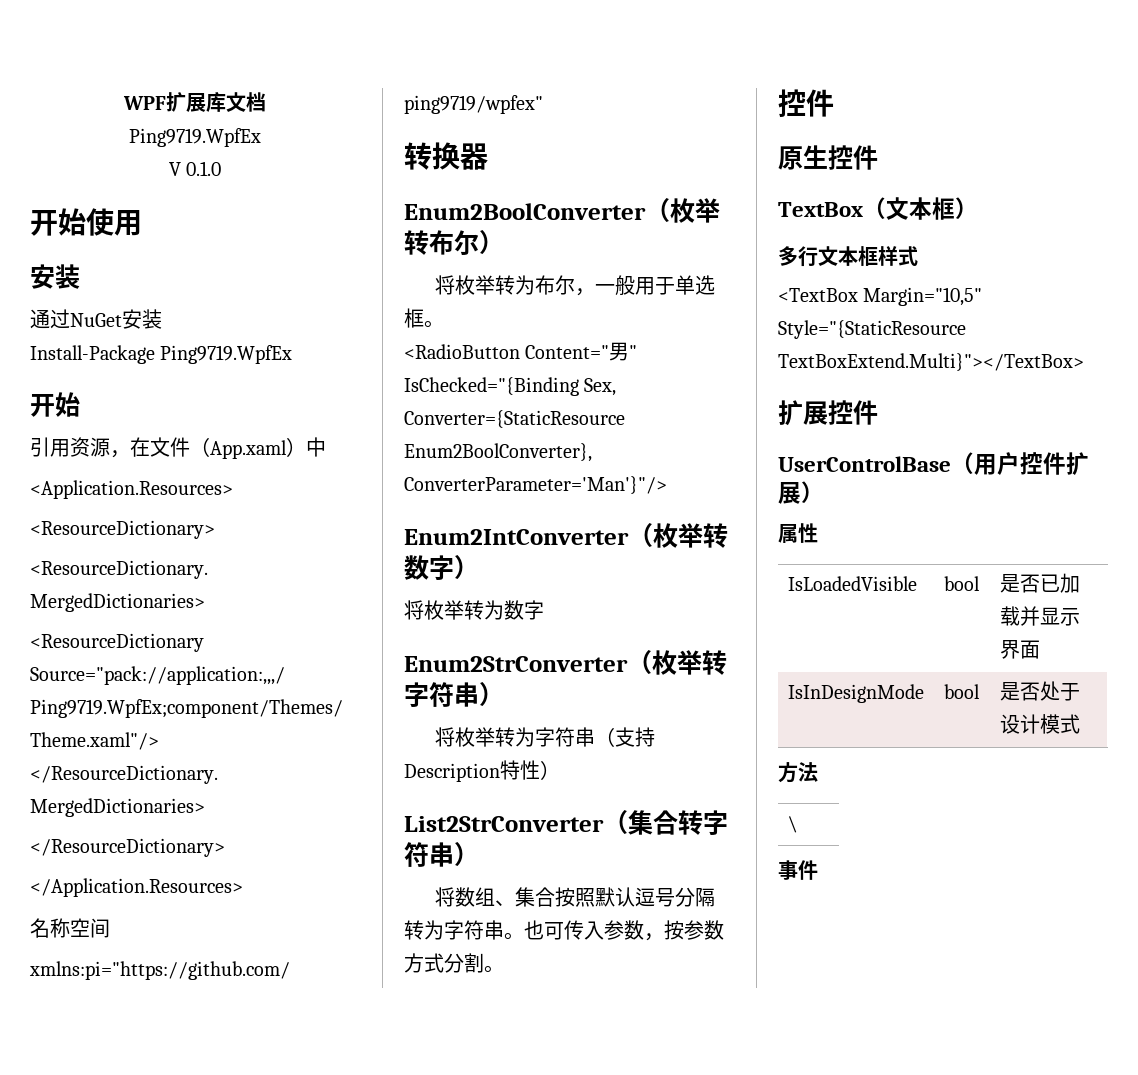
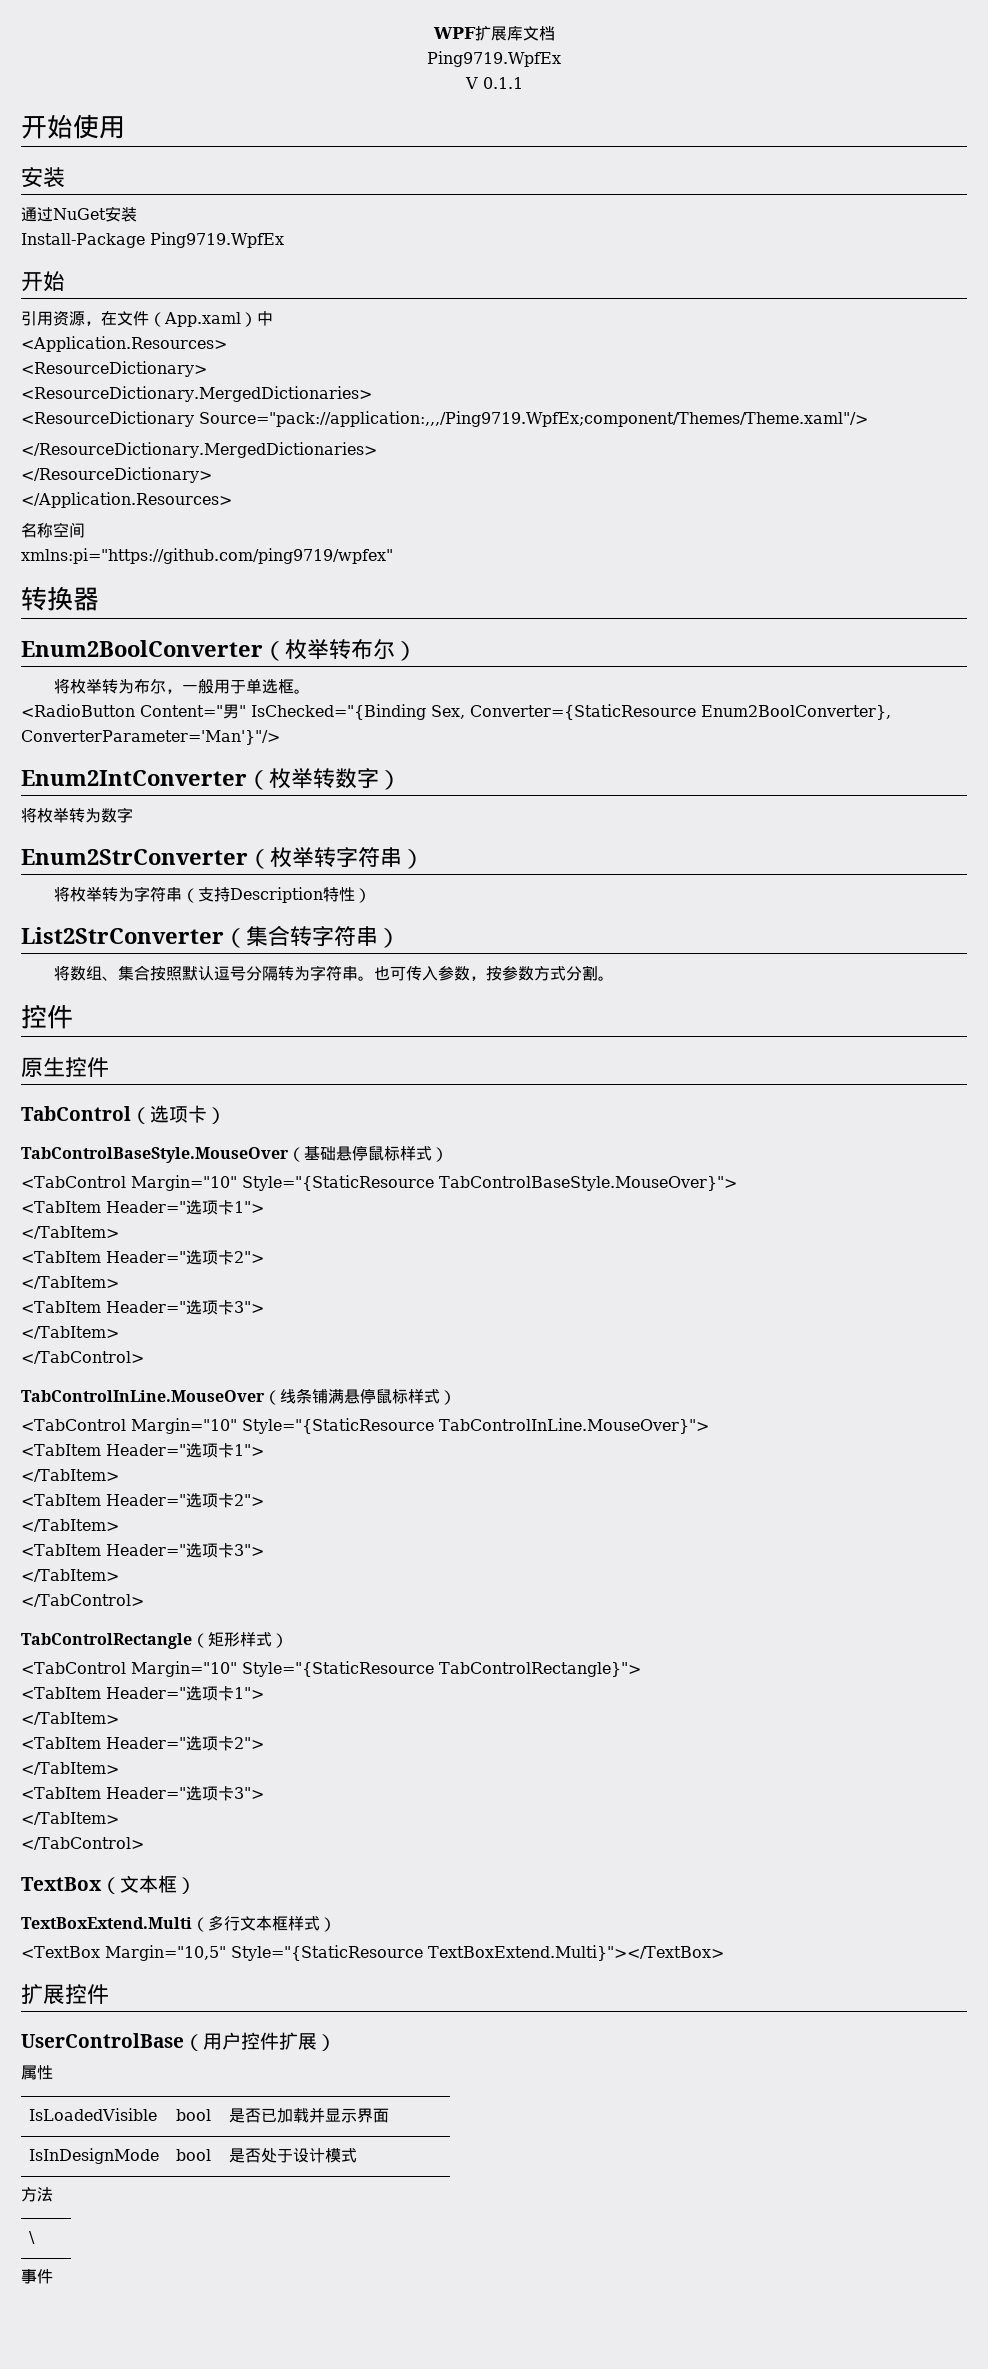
- V 0.1.0
+ V 0.1.1
+ TabControl（选项卡）
+ TabControlBaseStyle.MouseOver（基础悬停鼠标样式）
+ <TabControl Margin="10" Style="{StaticResource TabControlBaseStyle.MouseOver}">
+ <TabItem Header="选项卡1">
+ </TabItem>
+ <TabItem Header="选项卡2">
+ </TabItem>
+ <TabItem Header="选项卡3">
+ </TabItem>
+ </TabControl>
+ TabControlInLine.MouseOver（线条铺满悬停鼠标样式）
+ <TabControl Margin="10" Style="{StaticResource TabControlInLine.MouseOver}">
+ <TabItem Header="选项卡1">
+ </TabItem>
+ <TabItem Header="选项卡2">
+ </TabItem>
+ <TabItem Header="选项卡3">
+ </TabItem>
+ </TabControl>
+ TabControlRectangle（矩形样式）
+ <TabControl Margin="10" Style="{StaticResource TabControlRectangle}">
+ <TabItem Header="选项卡1">
+ </TabItem>
+ <TabItem Header="选项卡2">
+ </TabItem>
+ <TabItem Header="选项卡3">
+ </TabItem>
+ </TabControl>
- 多行文本框样式
+ TextBoxExtend.Multi（多行文本框样式）

